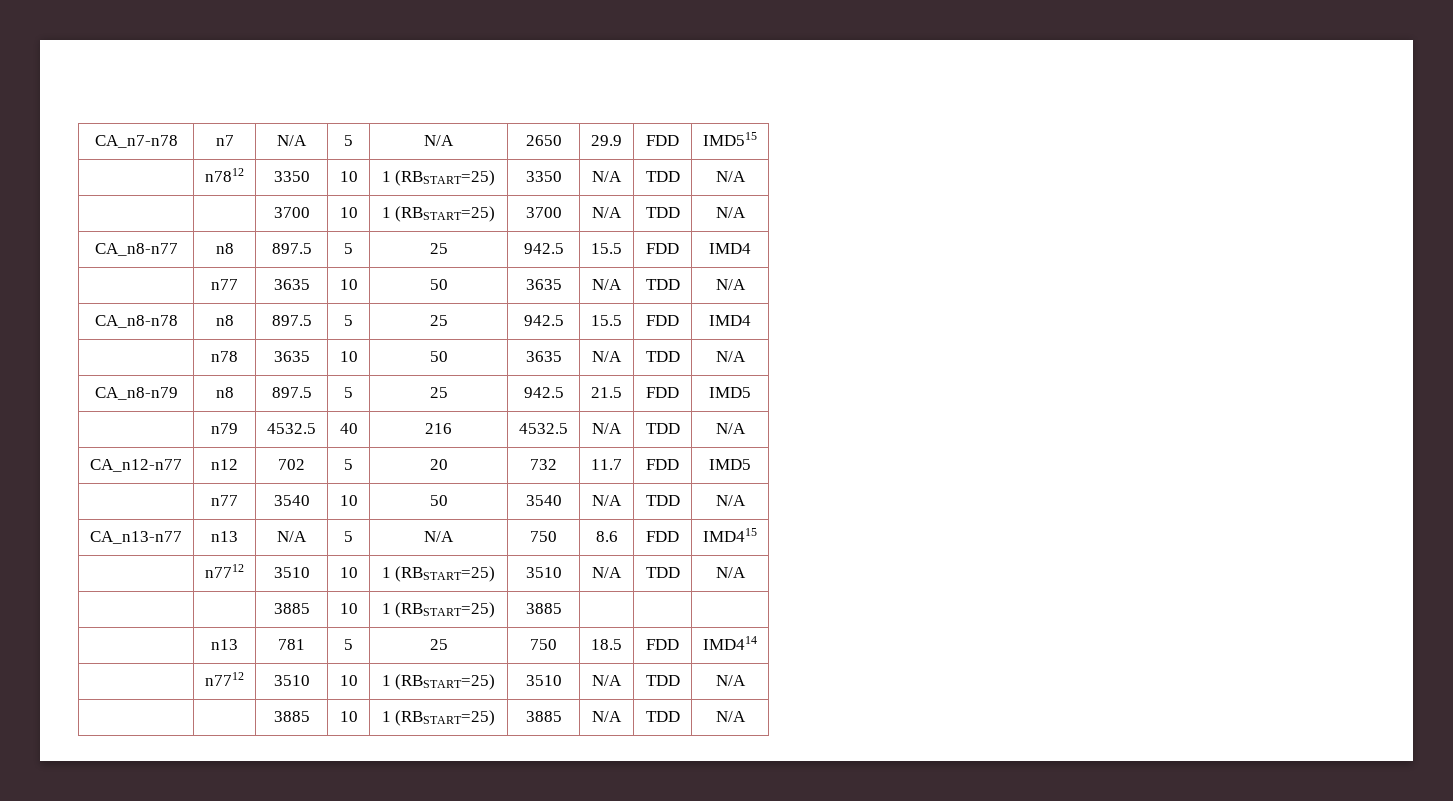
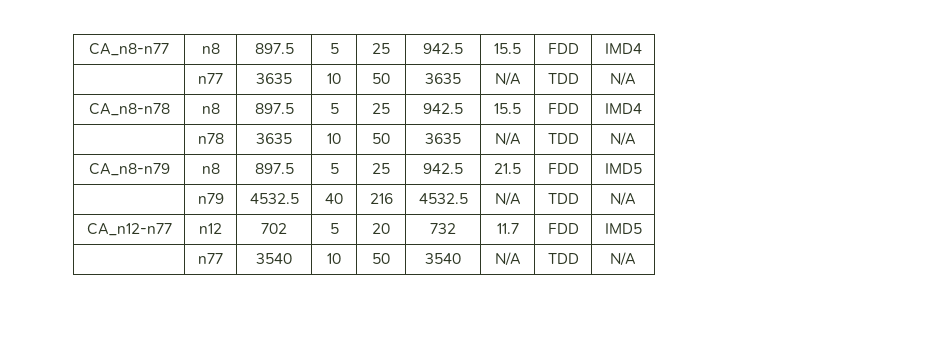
- CA_n7-n78 | n7 | N/A | 5 | N/A | 2650 | 29.9 | FDD | IMD515
- | n7812 | 3350 | 10 | 1 (RBSTART=25) | 3350 | N/A | TDD | N/A
- | | 3700 | 10 | 1 (RBSTART=25) | 3700 | N/A | TDD | N/A
- CA_n13-n77 | n13 | N/A | 5 | N/A | 750 | 8.6 | FDD | IMD415
- | n7712 | 3510 | 10 | 1 (RBSTART=25) | 3510 | N/A | TDD | N/A
- | | 3885 | 10 | 1 (RBSTART=25) | 3885 | | |
- | n13 | 781 | 5 | 25 | 750 | 18.5 | FDD | IMD414
- | n7712 | 3510 | 10 | 1 (RBSTART=25) | 3510 | N/A | TDD | N/A
- | | 3885 | 10 | 1 (RBSTART=25) | 3885 | N/A | TDD | N/A

